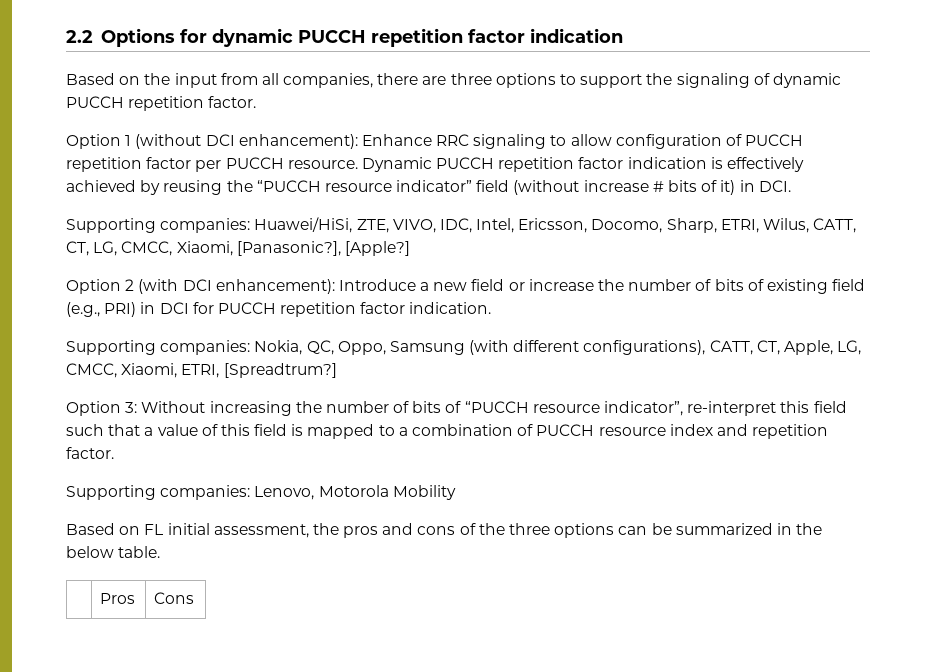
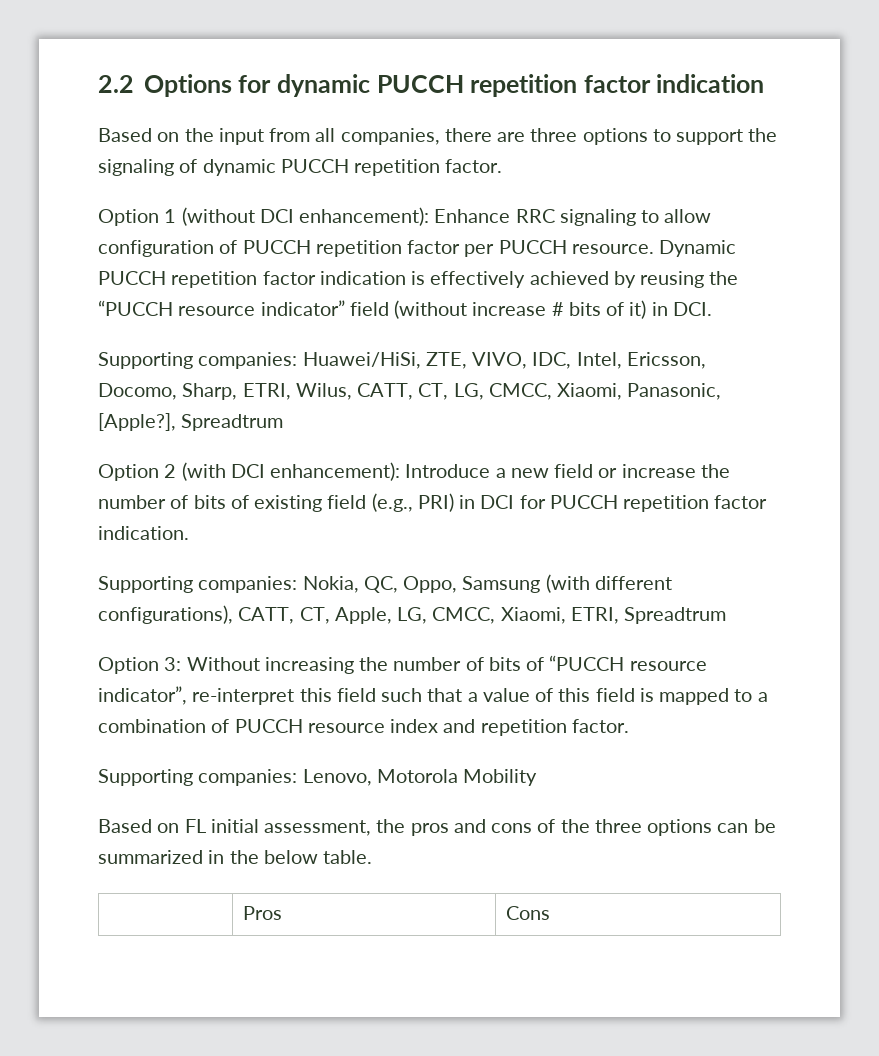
- Supporting companies: Huawei/HiSi, ZTE, VIVO, IDC, Intel, Ericsson, Docomo, Sharp, ETRI, Wilus, CATT, CT, LG, CMCC, Xiaomi, [Panasonic?], [Apple?]
+ Supporting companies: Huawei/HiSi, ZTE, VIVO, IDC, Intel, Ericsson, Docomo, Sharp, ETRI, Wilus, CATT, CT, LG, CMCC, Xiaomi, Panasonic, [Apple?], Spreadtrum
- Supporting companies: Nokia, QC, Oppo, Samsung (with different configurations), CATT, CT, Apple, LG, CMCC, Xiaomi, ETRI, [Spreadtrum?]
+ Supporting companies: Nokia, QC, Oppo, Samsung (with different configurations), CATT, CT, Apple, LG, CMCC, Xiaomi, ETRI, Spreadtrum

